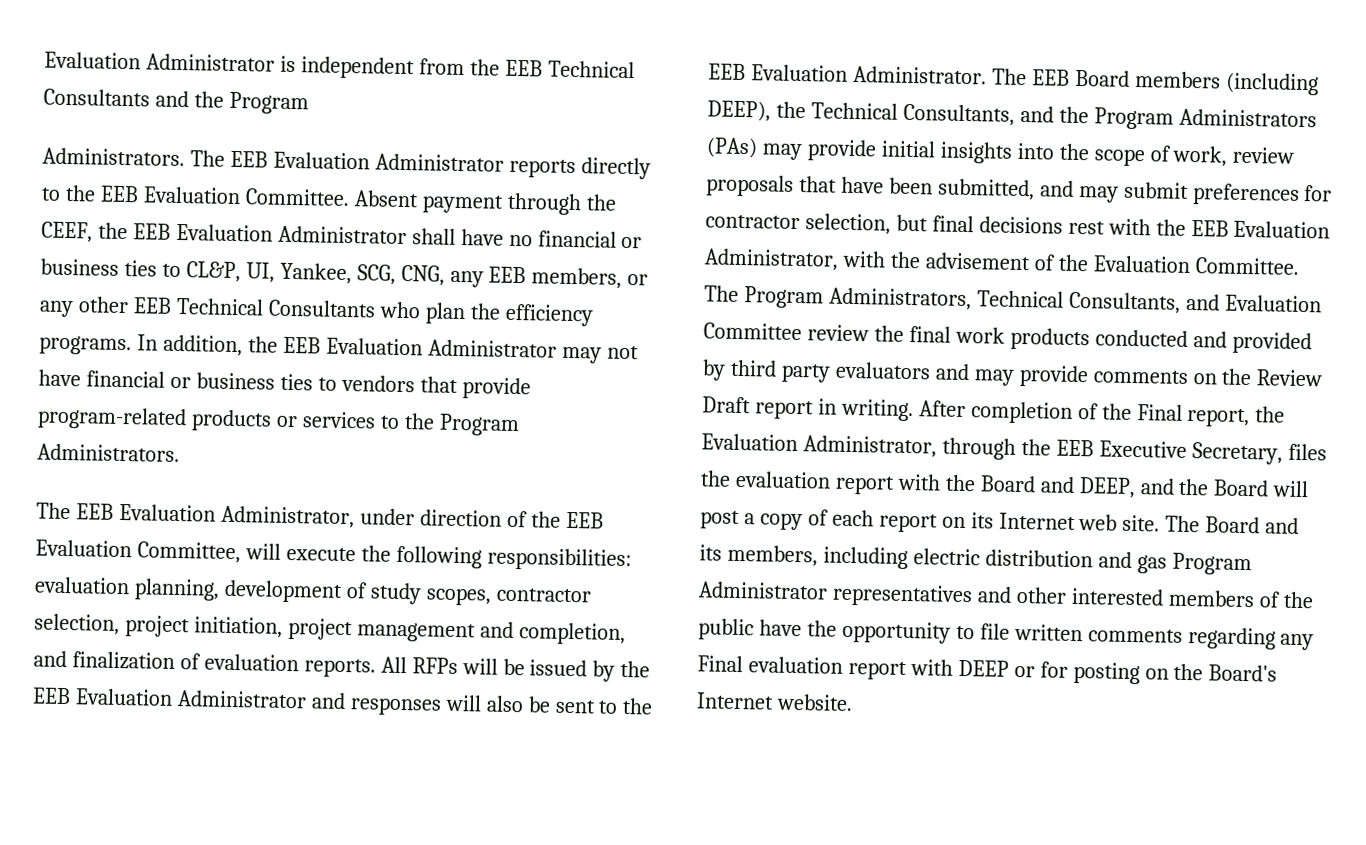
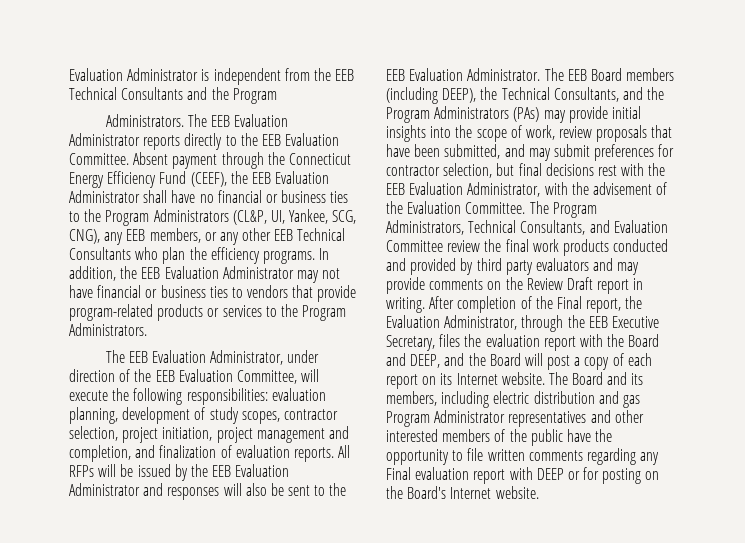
- Absent payment through the CEEF, the EEB Evaluation Administrator shall have no financial or business ties to CL&P, UI, Yankee, SCG, CNG, any EEB members, or any other EEB Technical Consultants who plan the efficiency programs.
+ Absent payment through the Connecticut Energy Efficiency Fund (CEEF), the EEB Evaluation Administrator shall have no financial or business ties to the Program Administrators (CL&P, UI, Yankee, SCG, CNG), any EEB members, or any other EEB Technical Consultants who plan the efficiency programs.
- After completion of the Final report, the Evaluation Administrator, through the EEB Executive Secretary, files the evaluation report with the Board and DEEP, and the Board will post a copy of each report on its Internet web site.
+ After completion of the Final report, the Evaluation Administrator, through the EEB Executive Secretary, files the evaluation report with the Board and DEEP, and the Board will post a copy of each report on its Internet website.

